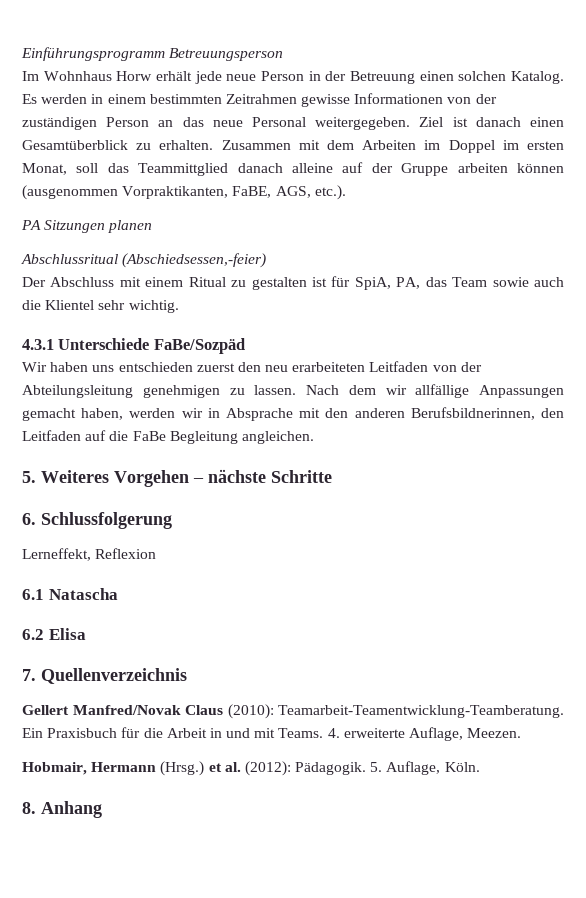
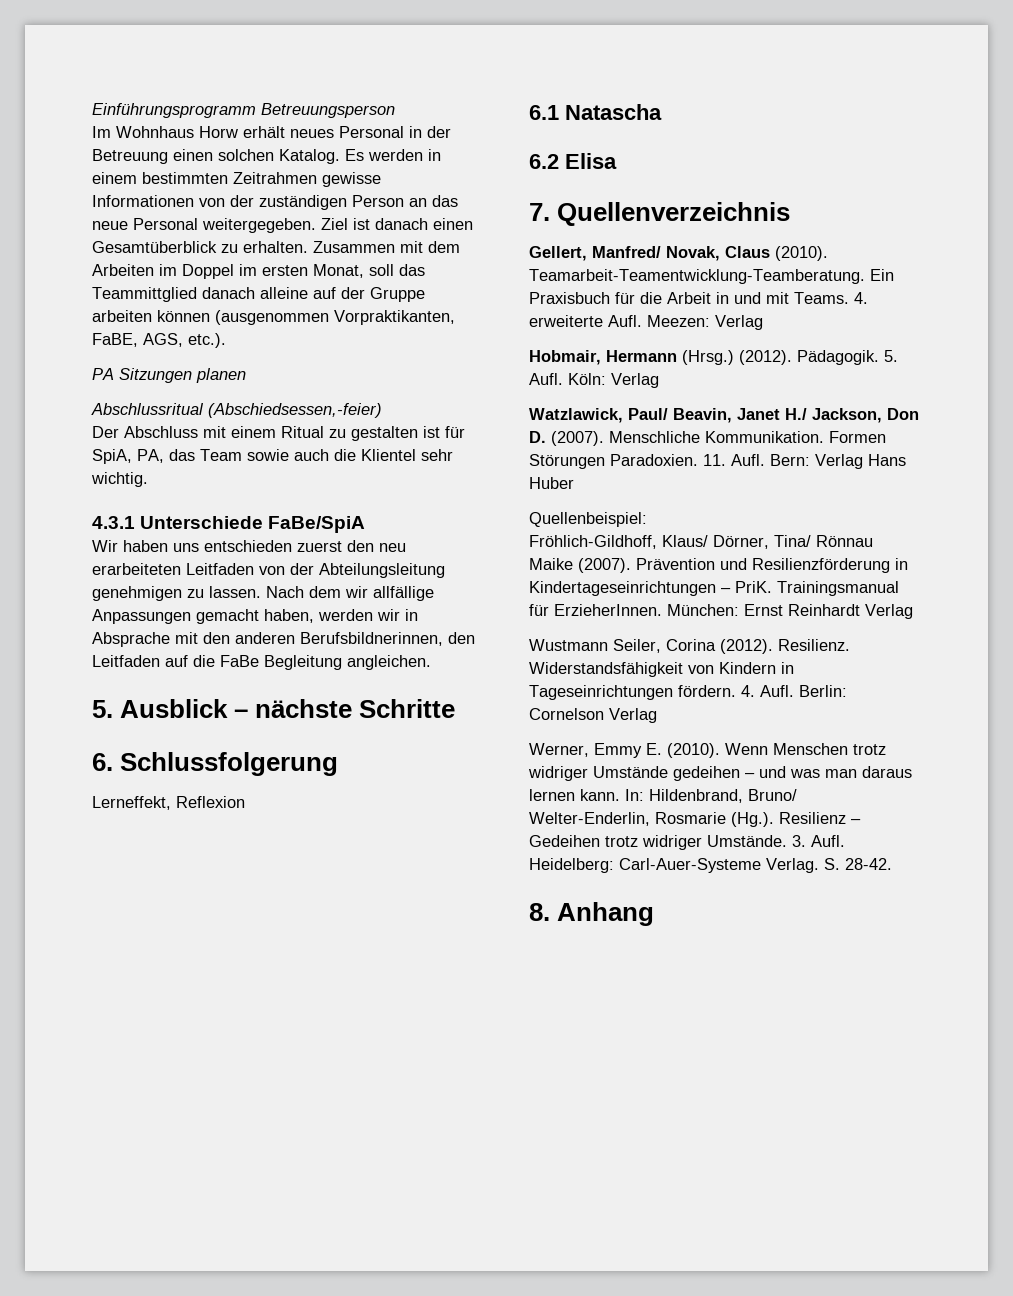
- Im Wohnhaus Horw erhält jede neue Person in der Betreuung einen solchen Katalog.
+ Im Wohnhaus Horw erhält neues Personal in der Betreuung einen solchen Katalog.
- 4.3.1 Unterschiede FaBe/Sozpäd
+ 4.3.1 Unterschiede FaBe/SpiA
- 5. Weiteres Vorgehen – nächste Schritte
+ 5. Ausblick – nächste Schritte
- Gellert Manfred/Novak Claus (2010): Teamarbeit-Teamentwicklung-Teamberatung.
+ Gellert, Manfred/ Novak, Claus (2010). Teamarbeit-Teamentwicklung-Teamberatung.
- 4. erweiterte Auflage, Meezen.
+ 4. erweiterte Aufl. Meezen: Verlag
- Hobmair, Hermann (Hrsg.) et al. (2012): Pädagogik. 5. Auflage, Köln.
+ Hobmair, Hermann (Hrsg.) (2012). Pädagogik. 5. Aufl. Köln: Verlag
+ Watzlawick, Paul/ Beavin, Janet H./ Jackson, Don D. (2007). Menschliche Kommunikation. Formen Störungen Paradoxien. 11. Aufl. Bern: Verlag Hans Huber
+ Quellenbeispiel:
+ Fröhlich-Gildhoff, Klaus/ Dörner, Tina/ Rönnau Maike (2007). Prävention und Resilienzförderung in Kindertageseinrichtungen – PriK. Trainingsmanual für ErzieherInnen. München: Ernst Reinhardt Verlag
+ Wustmann Seiler, Corina (2012). Resilienz. Widerstandsfähigkeit von Kindern in Tageseinrichtungen fördern. 4. Aufl. Berlin: Cornelson Verlag
+ Werner, Emmy E. (2010). Wenn Menschen trotz widriger Umstände gedeihen – und was man daraus lernen kann. In: Hildenbrand, Bruno/ Welter-Enderlin, Rosmarie (Hg.). Resilienz – Gedeihen trotz widriger Umstände. 3. Aufl. Heidelberg: Carl-Auer-Systeme Verlag. S. 28-42.

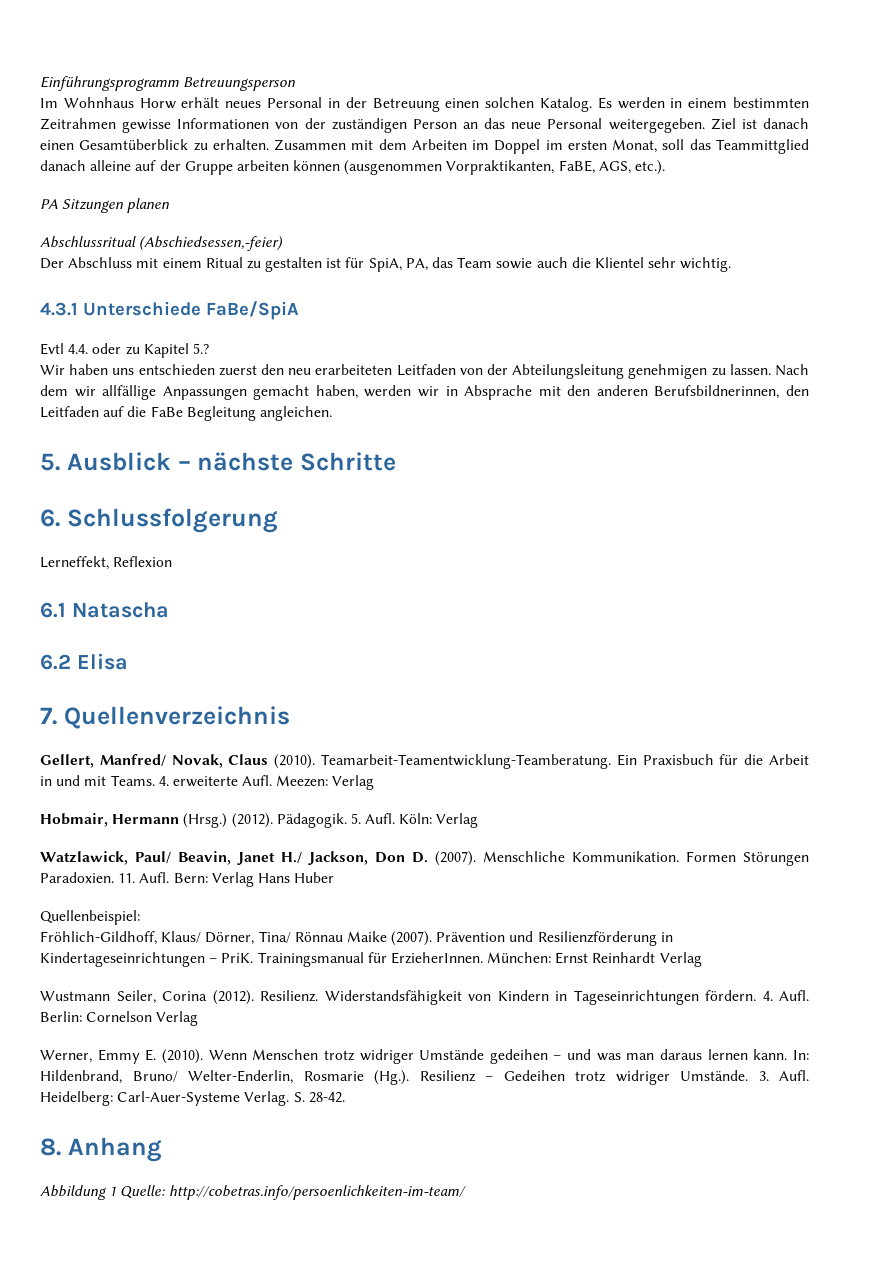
+ Evtl 4.4. oder zu Kapitel 5.?
+ Abbildung 1 Quelle: http://cobetras.info/persoenlichkeiten-im-team/

